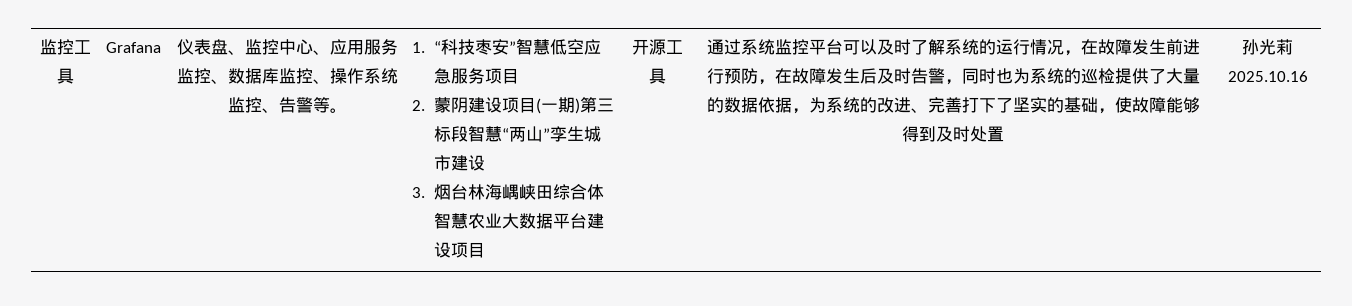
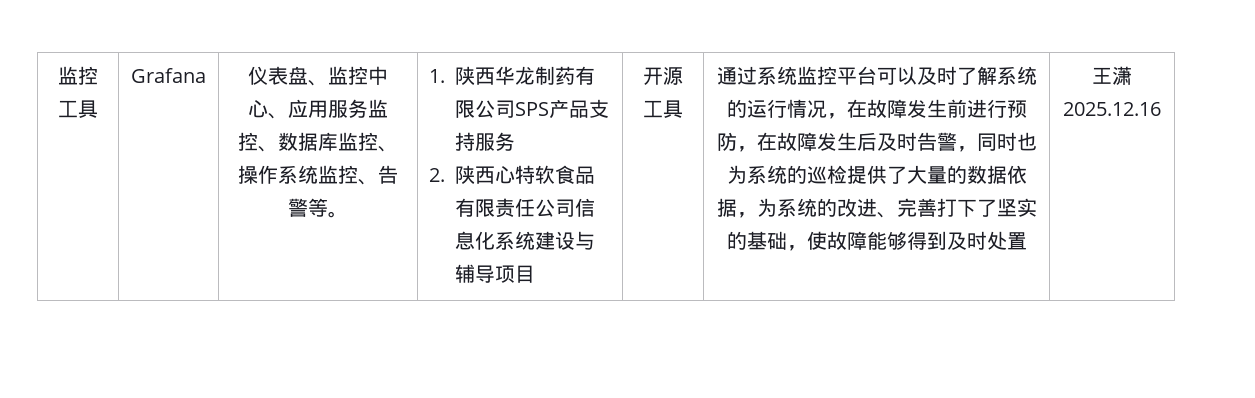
- 1. “科技枣安”智慧低空应急服务项目
+ 1.陕西华龙制药有限公司SPS产品支持服务
- 2.蒙阴建设项目(一期)第三标段智慧“两山”孪生城市建设
- 3.烟台林海嵎峡田综合体智慧农业大数据平台建设项目
+ 2.陕西心特软食品有限责任公司信息化系统建设与辅导项目
- 孙光莉2025.10.16
+ 王潇2025.12.16

